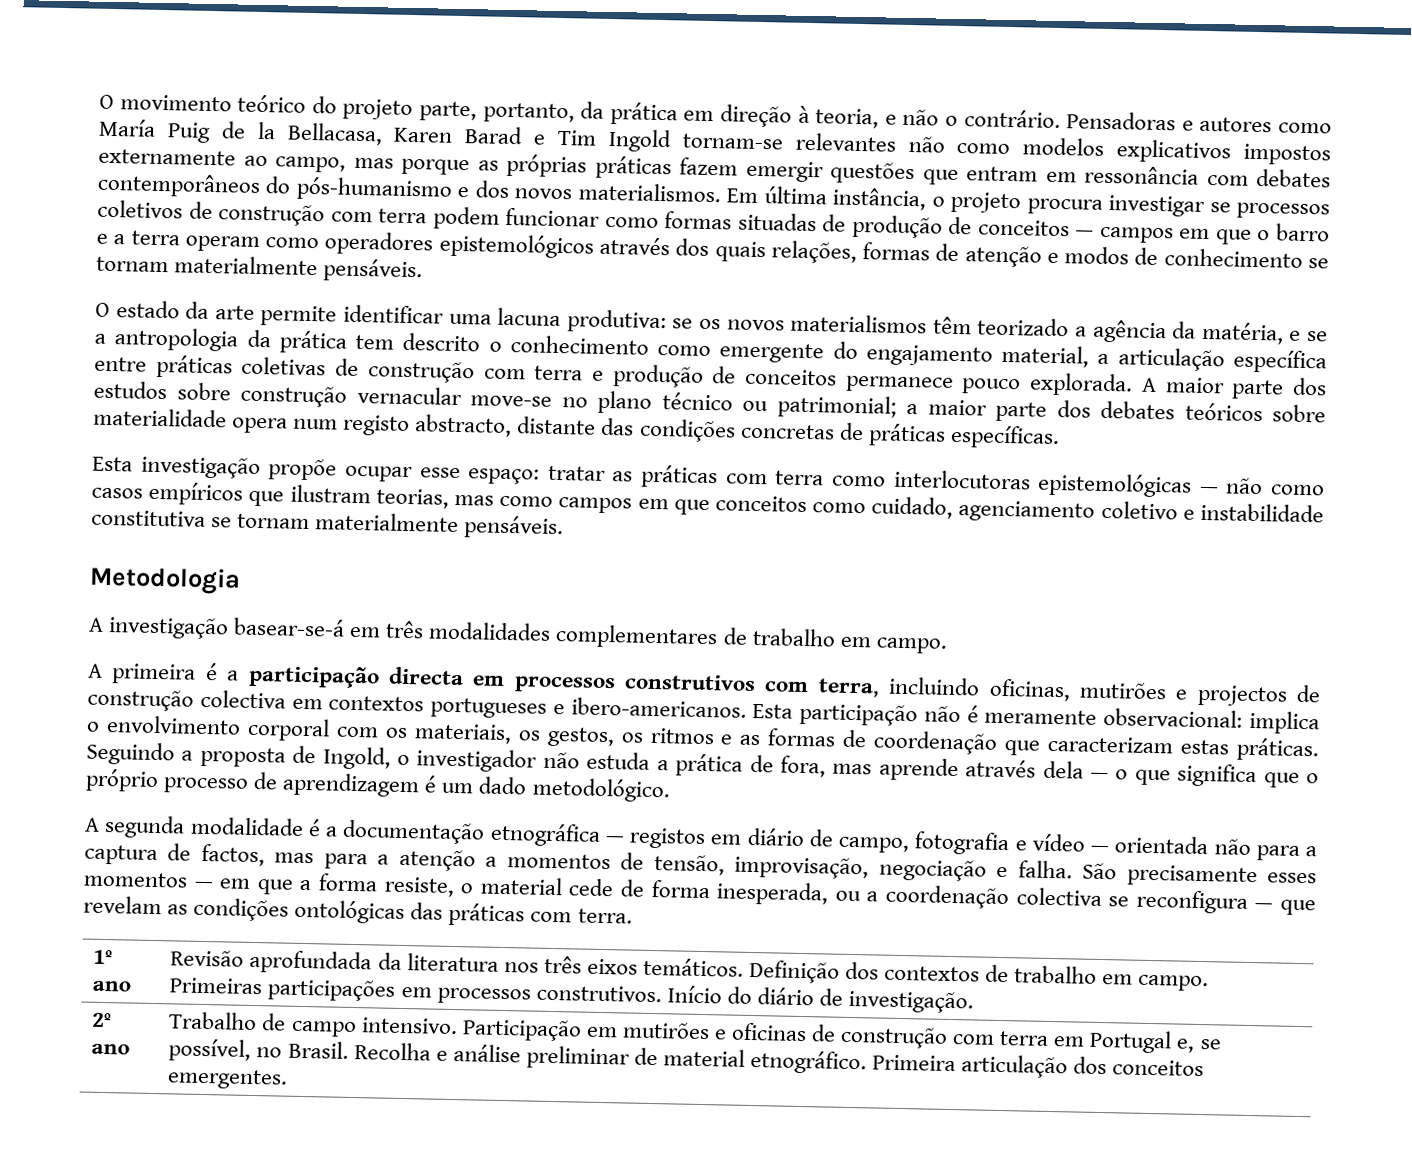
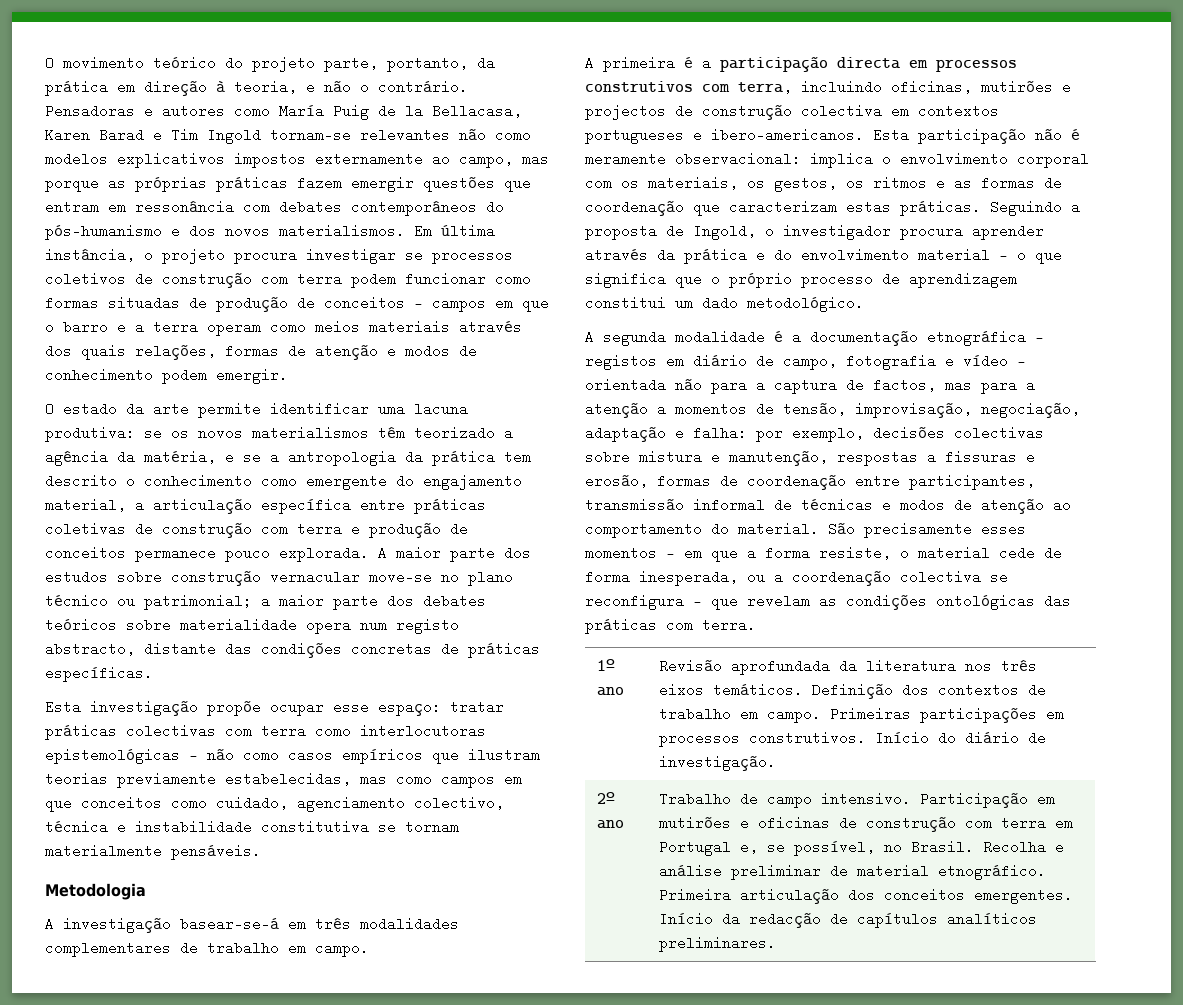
- Em última instância, o projeto procura investigar se processos coletivos de construção com terra podem funcionar como formas situadas de produção de conceitos — campos em que o barro e a terra operam como operadores epistemológicos através dos quais relações, formas de atenção e modos de conhecimento se tornam materialmente pensáveis.
+ Em última instância, o projeto procura investigar se processos coletivos de construção com terra podem funcionar como formas situadas de produção de conceitos — campos em que o barro e a terra operam como meios materiais através dos quais relações, formas de atenção e modos de conhecimento podem emergir.
- Esta investigação propõe ocupar esse espaço: tratar as práticas com terra como interlocutoras epistemológicas — não como casos empíricos que ilustram teorias, mas como campos em que conceitos como cuidado, agenciamento coletivo e instabilidade constitutiva se tornam materialmente pensáveis.
+ Esta investigação propõe ocupar esse espaço: tratar práticas colectivas com terra como interlocutoras epistemológicas — não como casos empíricos que ilustram teorias previamente estabelecidas, mas como campos em que conceitos como cuidado, agenciamento colectivo, técnica e instabilidade constitutiva se tornam materialmente pensáveis.
- Seguindo a proposta de Ingold, o investigador não estuda a prática de fora, mas aprende através dela — o que significa que o próprio processo de aprendizagem é um dado metodológico.
+ Seguindo a proposta de Ingold, o investigador procura aprender através da prática e do envolvimento material — o que significa que o próprio processo de aprendizagem constitui um dado metodológico.
- A segunda modalidade é a documentação etnográfica — registos em diário de campo, fotografia e vídeo — orientada não para a captura de factos, mas para a atenção a momentos de tensão, improvisação, negociação e falha.
+ A segunda modalidade é a documentação etnográfica — registos em diário de campo, fotografia e vídeo — orientada não para a captura de factos, mas para a atenção a momentos de tensão, improvisação, negociação, adaptação e falha: por exemplo, decisões colectivas sobre mistura e manutenção, respostas a fissuras e erosão, formas de coordenação entre participantes, transmissão informal de técnicas e modos de atenção ao comportamento do material.
+ Início da redacção de capítulos analíticos preliminares.

